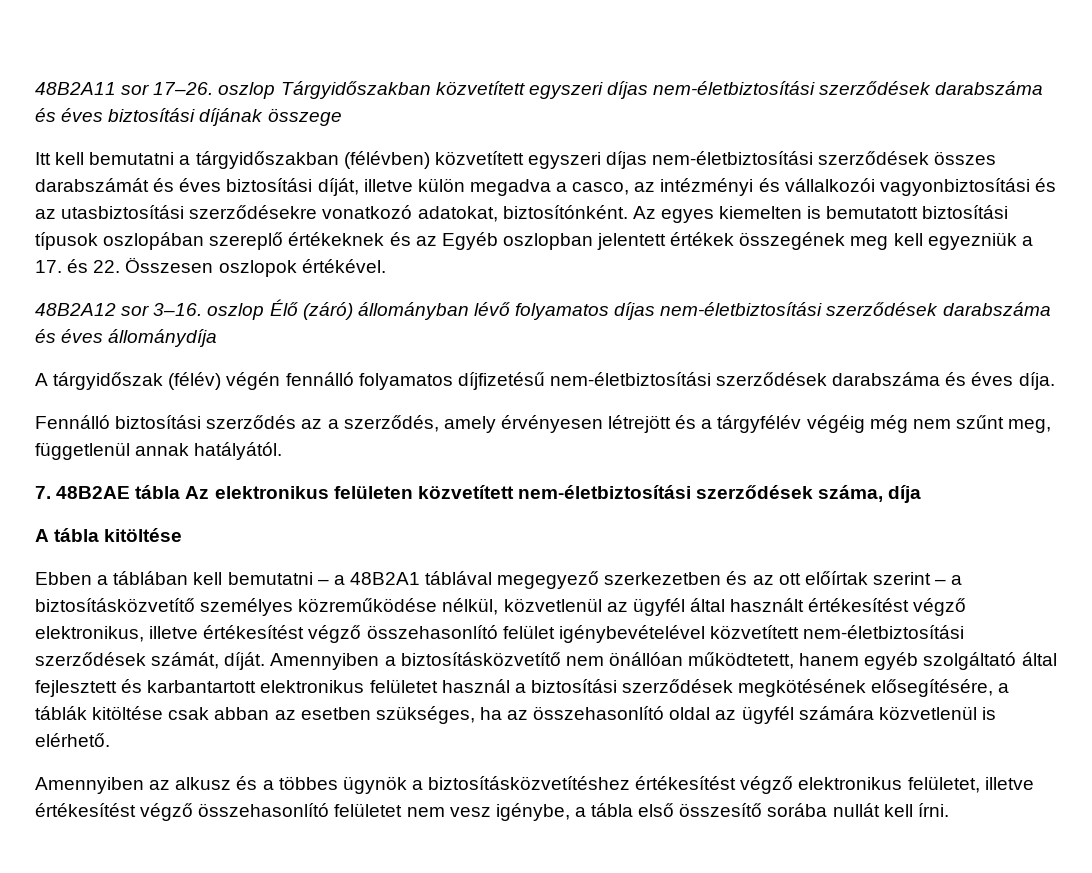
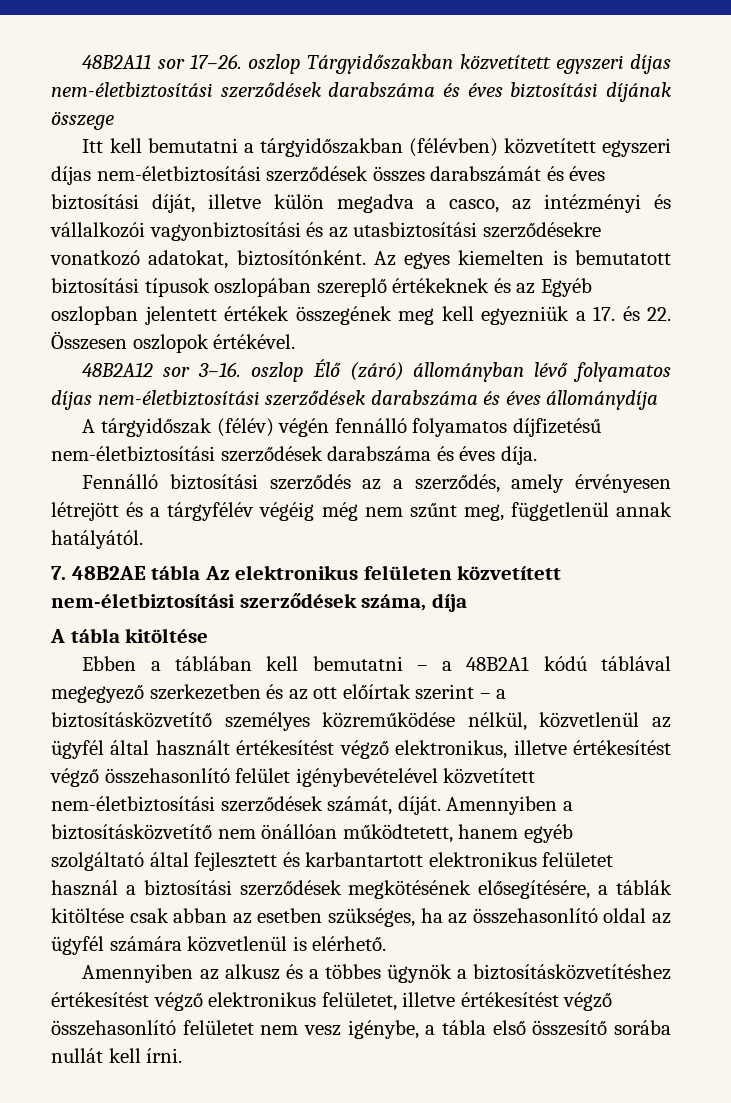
- Ebben a táblában kell bemutatni – a 48B2A1 táblával megegyező szerkezetben és az ott előírtak szerint – a biztosításközvetítő személyes közreműködése nélkül, közvetlenül az ügyfél által használt értékesítést végző elektronikus, illetve értékesítést végző összehasonlító felület igénybevételével közvetített nem-életbiztosítási szerződések számát, díját.
+ Ebben a táblában kell bemutatni – a 48B2A1 kódú táblával megegyező szerkezetben és az ott előírtak szerint – a biztosításközvetítő személyes közreműködése nélkül, közvetlenül az ügyfél által használt értékesítést végző elektronikus, illetve értékesítést végző összehasonlító felület igénybevételével közvetített nem-életbiztosítási szerződések számát, díját.

